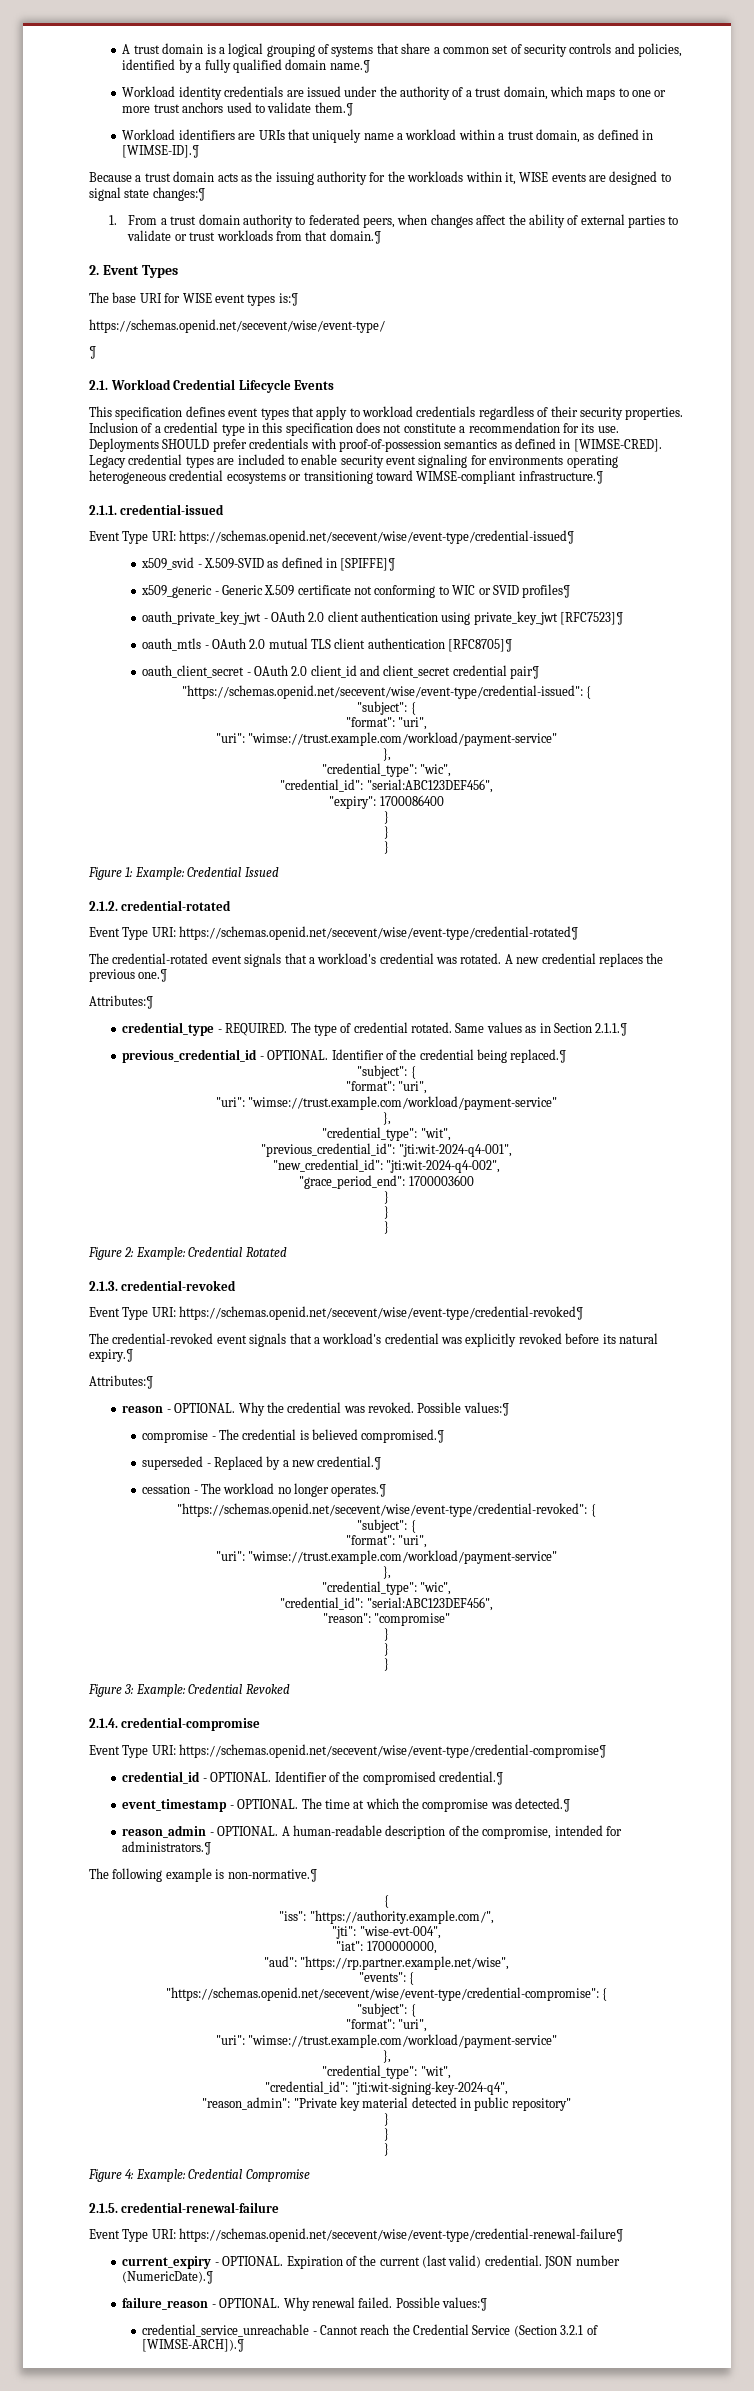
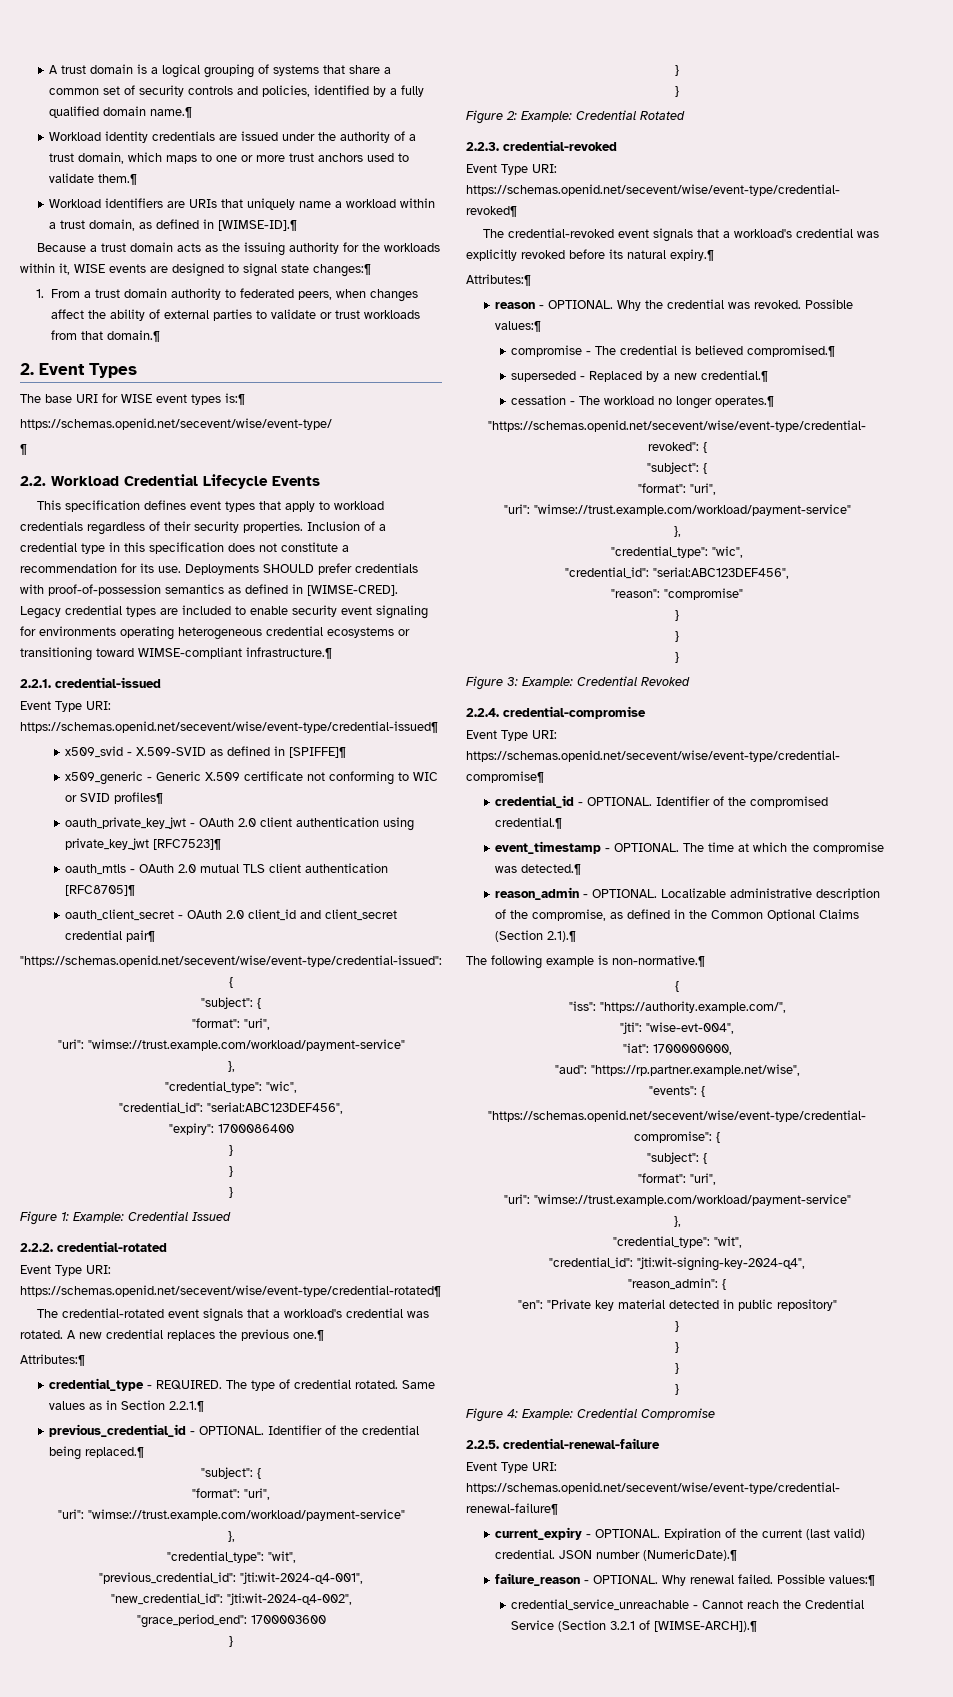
- 2.1. Workload Credential Lifecycle Events
+ 2.2. Workload Credential Lifecycle Events
- 2.1.1. credential-issued
+ 2.2.1. credential-issued
- 2.1.2. credential-rotated
+ 2.2.2. credential-rotated
- Same values as in Section 2.1.1.¶
+ Same values as in Section 2.2.1.¶
- 2.1.3. credential-revoked
+ 2.2.3. credential-revoked
- 2.1.4. credential-compromise
+ 2.2.4. credential-compromise
- A human-readable description of the compromise, intended for administrators.¶
+ Localizable administrative description of the compromise, as defined in the Common Optional Claims (Section 2.1).¶
- "reason_admin": "Private key material detected in public repository"
+ "reason_admin": {
+ "en": "Private key material detected in public repository"
+ }
- 2.1.5. credential-renewal-failure
+ 2.2.5. credential-renewal-failure

